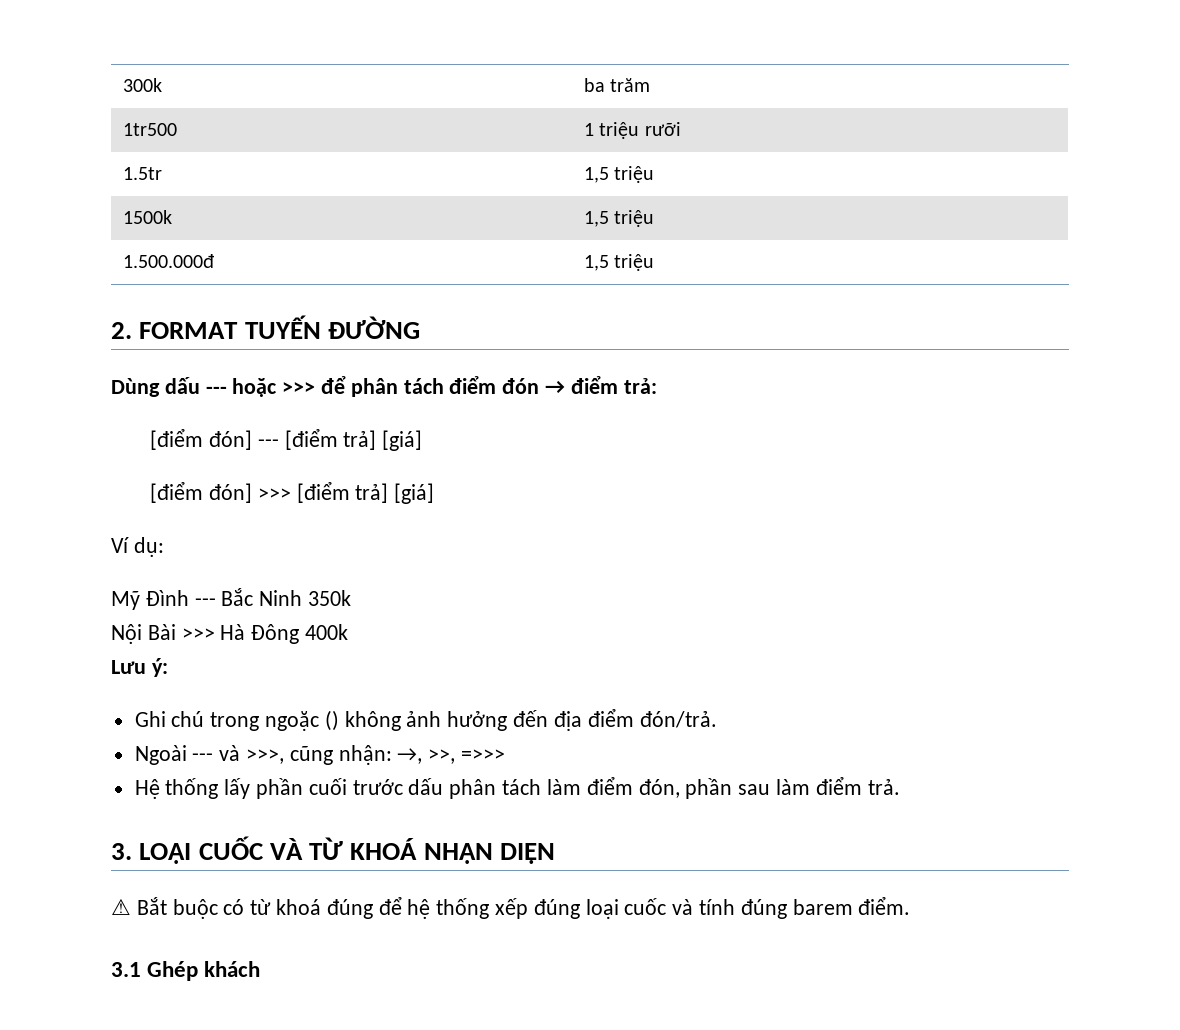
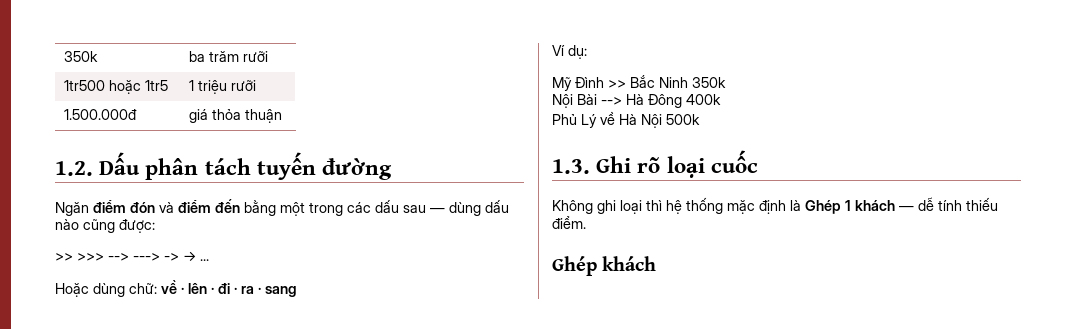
- 300k | ba trăm
+ 350k | ba trăm rưỡi
- 1tr500 | 1 triệu rưỡi
+ 1tr500 hoặc 1tr5 | 1 triệu rưỡi
- 1.5tr | 1,5 triệu
- 1500k | 1,5 triệu
- 1.500.000đ | 1,5 triệu
- 2. FORMAT TUYẾN ĐƯỜNG
- Dùng dấu --- hoặc >>> để phân tách điểm đón → điểm trả:
- [điểm đón] --- [điểm trả] [giá]
- [điểm đón] >>> [điểm trả] [giá]
+ 1.500.000đ | giá thỏa thuận
+ 1.2. Dấu phân tách tuyến đường
+ Ngăn điểm đón và điểm đến bằng một trong các dấu sau — dùng dấu nào cũng được:
+ >> >>> --> ---> -> → ...
+ Hoặc dùng chữ: về · lên · đi · ra · sang
- Mỹ Đình --- Bắc Ninh 350k
+ Mỹ Đình >> Bắc Ninh 350k
- Nội Bài >>> Hà Đông 400k
+ Nội Bài --> Hà Đông 400k
- Lưu ý:
- Ghi chú trong ngoặc () không ảnh hưởng đến địa điểm đón/trả.
- Ngoài --- và >>>, cũng nhận: →, >>, =>>>
- Hệ thống lấy phần cuối trước dấu phân tách làm điểm đón, phần sau làm điểm trả.
- 3. LOẠI CUỐC VÀ TỪ KHOÁ NHẬN DIỆN
- ⚠ Bắt buộc có từ khoá đúng để hệ thống xếp đúng loại cuốc và tính đúng barem điểm.
+ Phủ Lý về Hà Nội 500k
+ 1.3. Ghi rõ loại cuốc
+ Không ghi loại thì hệ thống mặc định là Ghép 1 khách — dễ tính thiếu điểm.
- 3.1 Ghép khách
+ Ghép khách

